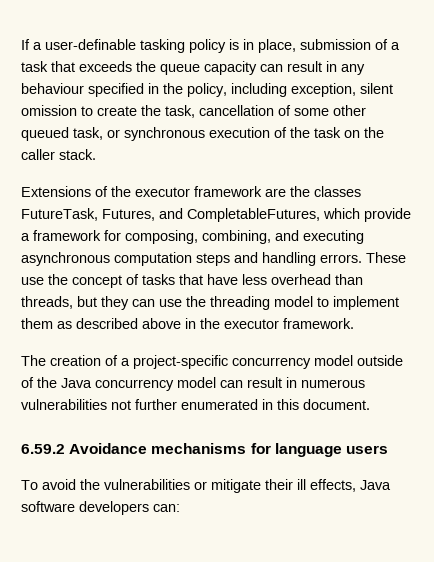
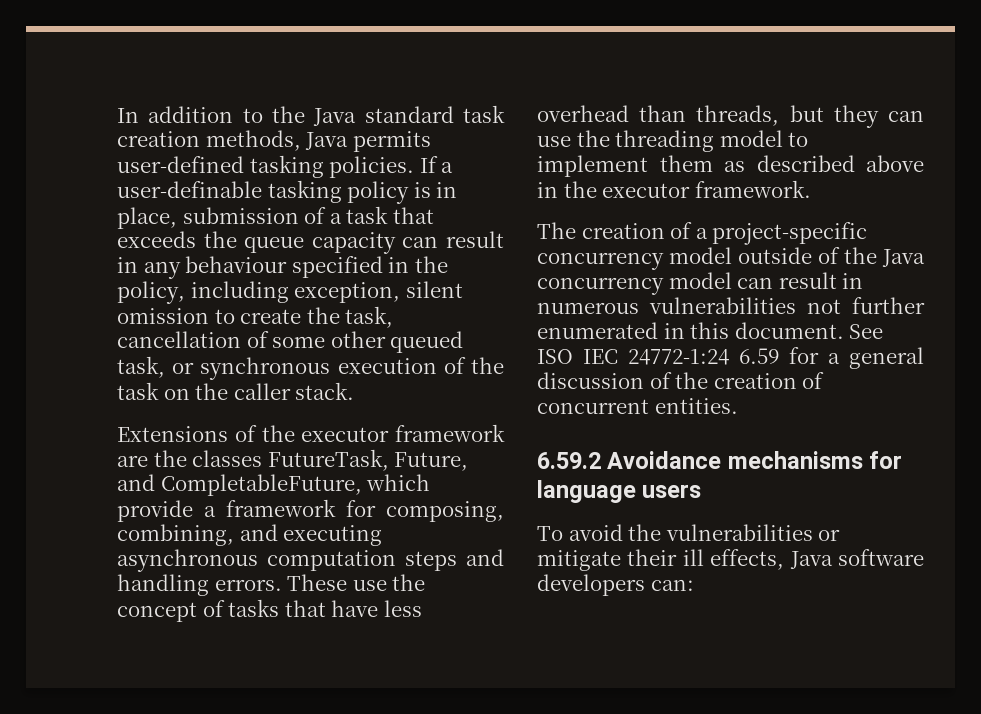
+ In addition to the Java standard task creation methods, Java permits user-defined tasking policies.
- Extensions of the executor framework are the classes FutureTask, Futures, and CompletableFutures, which provide a framework for composing, combining, and executing asynchronous computation steps and handling errors.
+ Extensions of the executor framework are the classes FutureTask, Future, and CompletableFuture, which provide a framework for composing, combining, and executing asynchronous computation steps and handling errors.
+ See ISO IEC 24772-1:24 6.59 for a general discussion of the creation of concurrent entities.

